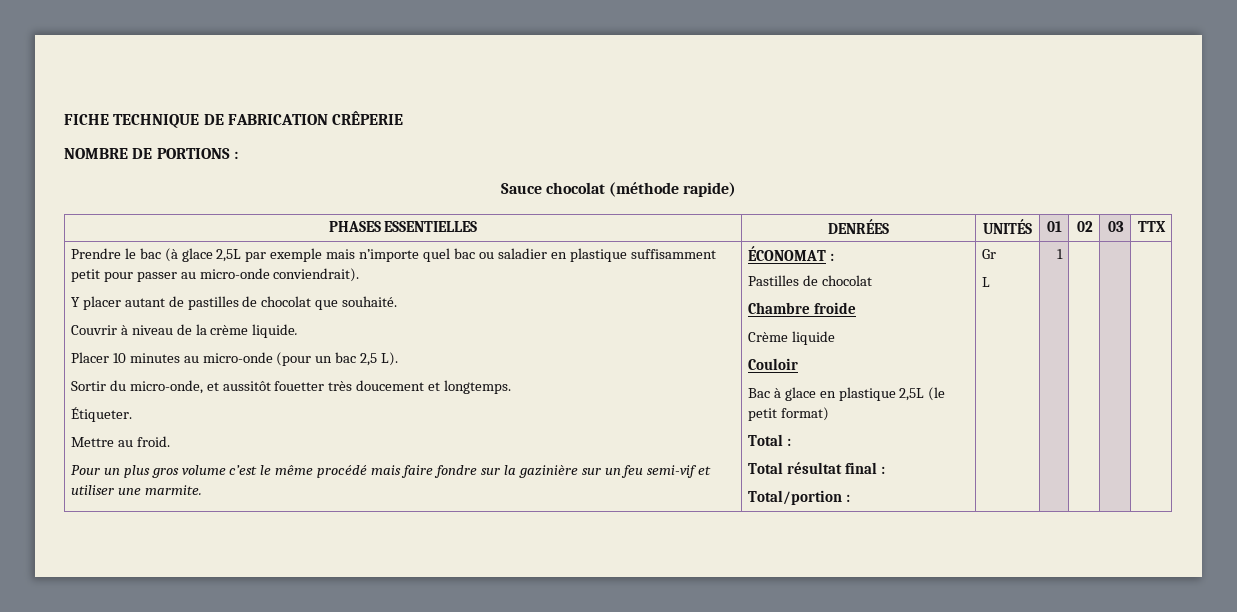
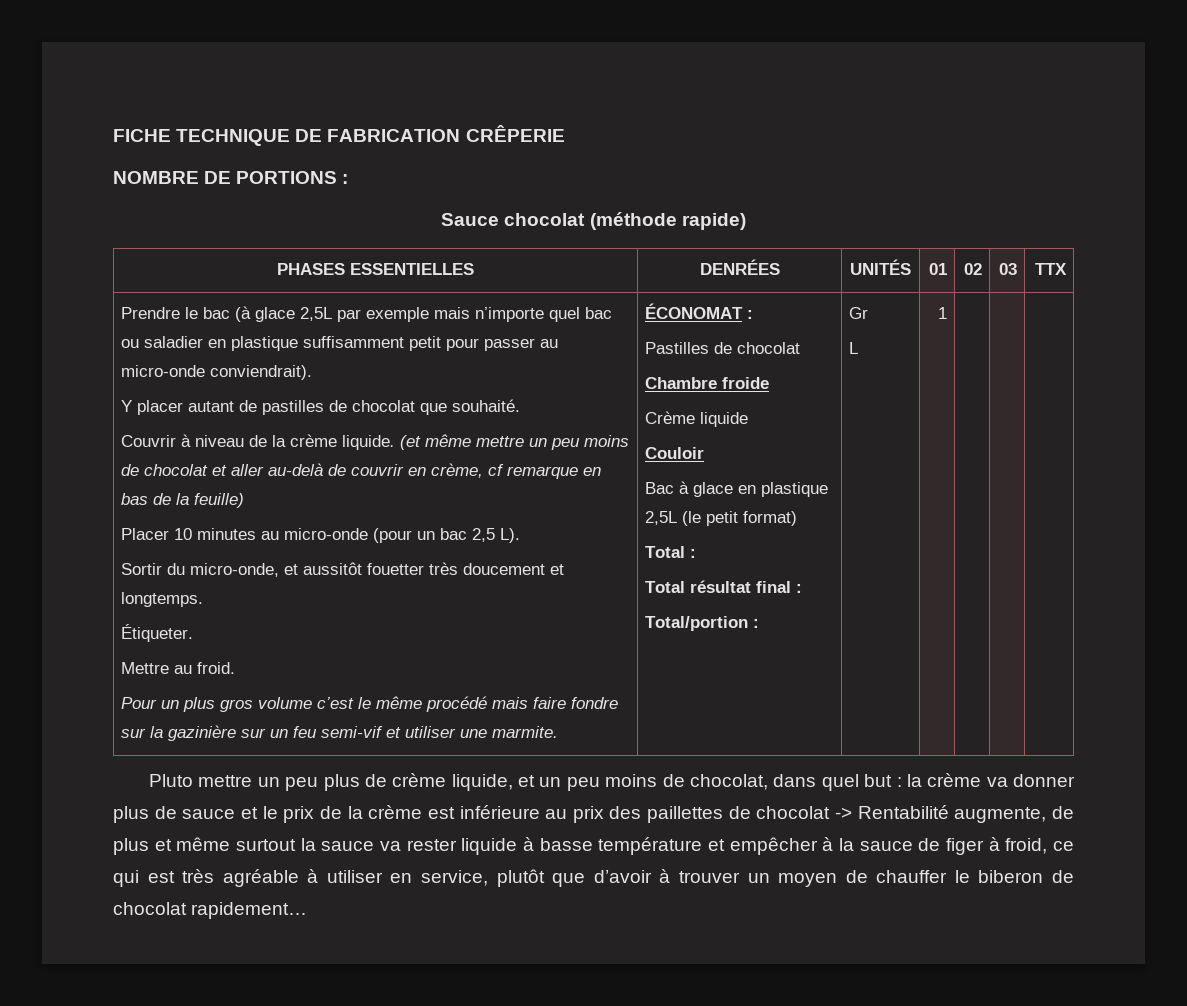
+ (et même mettre un peu moins de chocolat et aller au-delà de couvrir en crème, cf remarque en bas de la feuille)
+ Pluto mettre un peu plus de crème liquide, et un peu moins de chocolat, dans quel but : la crème va donner plus de sauce et le prix de la crème est inférieure au prix des paillettes de chocolat -> Rentabilité augmente, de plus et même surtout la sauce va rester liquide à basse température et empêcher à la sauce de figer à froid, ce qui est très agréable à utiliser en service, plutôt que d’avoir à trouver un moyen de chauffer le biberon de chocolat rapidement…

